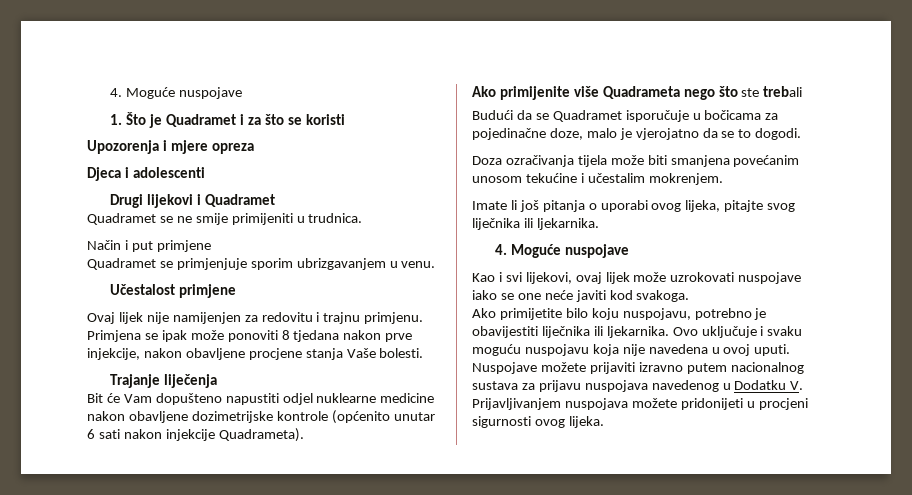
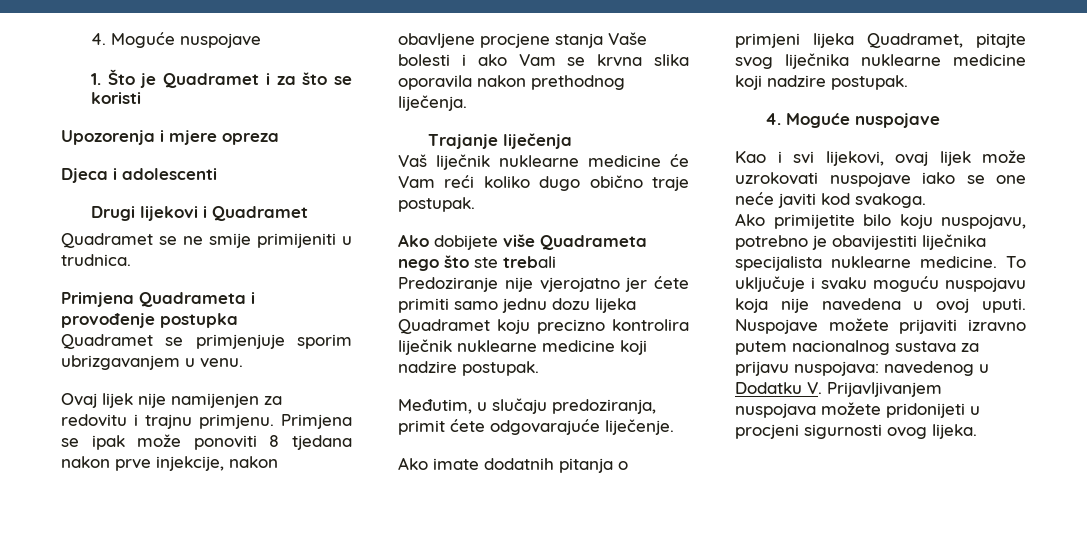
- Način i put primjene
+ Primjena Quadrameta i provođenje postupka
- Učestalost primjene
- Primjena se ipak može ponoviti 8 tjedana nakon prve injekcije, nakon obavljene procjene stanja Vaše bolesti.
+ Primjena se ipak može ponoviti 8 tjedana nakon prve injekcije, nakon obavljene procjene stanja Vaše bolesti i ako Vam se krvna slika oporavila nakon prethodnog liječenja.
  Trajanje liječenja
- Bit će Vam dopušteno napustiti odjel nuklearne medicine nakon obavljene dozimetrijske kontrole (općenito unutar 6 sati nakon injekcije Quadrameta).
- Ako primijenite više Quadrameta nego što ste trebali
+ Vaš liječnik nuklearne medicine će Vam reći koliko dugo obično traje postupak.
+ Ako dobijete više Quadrameta nego što ste trebali
- Budući da se Quadramet isporučuje u bočicama za pojedinačne doze, malo je vjerojatno da se to dogodi.
- Doza ozračivanja tijela može biti smanjena povećanim unosom tekućine i učestalim mokrenjem.
- Imate li još pitanja o uporabi ovog lijeka, pitajte svog liječnika ili ljekarnika.
+ Predoziranje nije vjerojatno jer ćete primiti samo jednu dozu lijeka Quadramet koju precizno kontrolira liječnik nuklearne medicine koji nadzire postupak.
+ Međutim, u slučaju predoziranja, primit ćete odgovarajuće liječenje.
+ Ako imate dodatnih pitanja o primjeni lijeka Quadramet, pitajte svog liječnika nuklearne medicine koji nadzire postupak.
- Ako primijetite bilo koju nuspojavu, potrebno je obavijestiti liječnika ili ljekarnika. Ovo uključuje i svaku moguću nuspojavu koja nije navedena u ovoj uputi.
+ Ako primijetite bilo koju nuspojavu, potrebno je obavijestiti liječnika specijalista nuklearne medicine. To uključuje i svaku moguću nuspojavu koja nije navedena u ovoj uputi.
- Nuspojave možete prijaviti izravno putem nacionalnog sustava za prijavu nuspojava navedenog u Dodatku V. Prijavljivanjem nuspojava možete pridonijeti u procjeni sigurnosti ovog lijeka.
+ Nuspojave možete prijaviti izravno putem nacionalnog sustava za prijavu nuspojava: navedenog u Dodatku V. Prijavljivanjem nuspojava možete pridonijeti u procjeni sigurnosti ovog lijeka.

